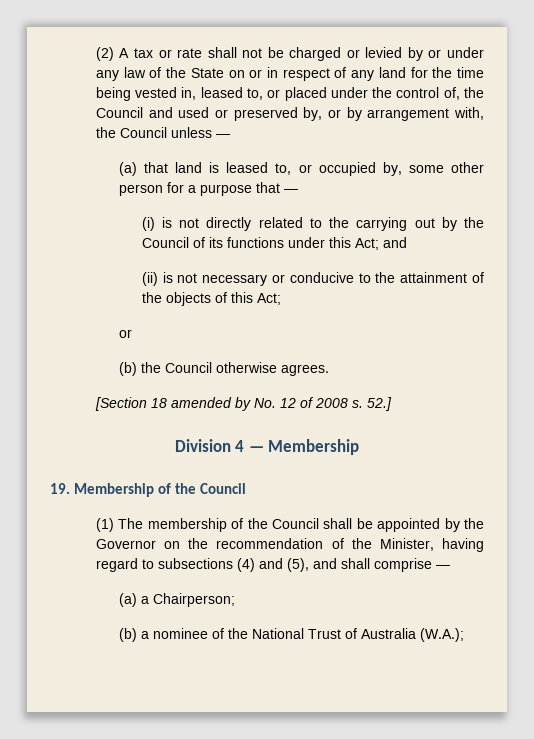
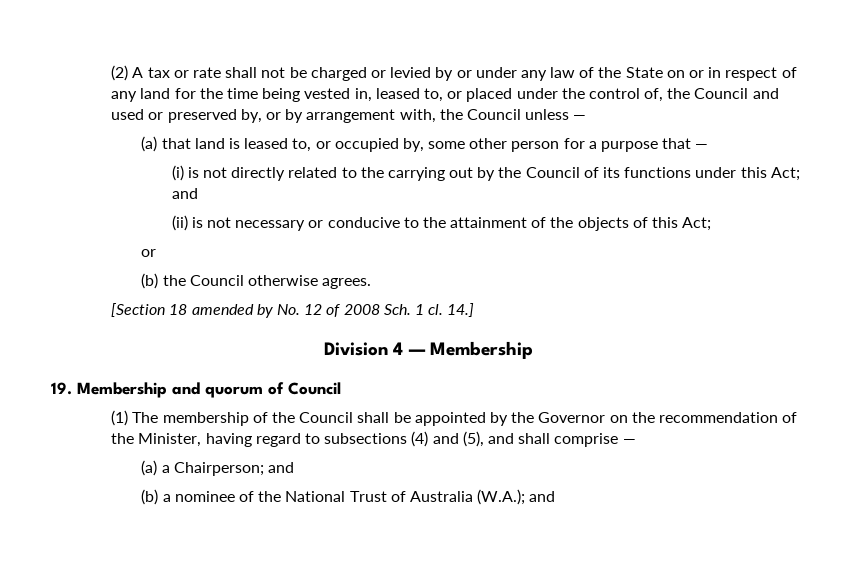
- [Section 18 amended by No. 12 of 2008 s. 52.]
+ [Section 18 amended by No. 12 of 2008 Sch. 1 cl. 14.]
- 19. Membership of the Council
+ 19. Membership and quorum of Council
- (a) a Chairperson;
+ (a) a Chairperson; and
- (b) a nominee of the National Trust of Australia (W.A.);
+ (b) a nominee of the National Trust of Australia (W.A.); and

